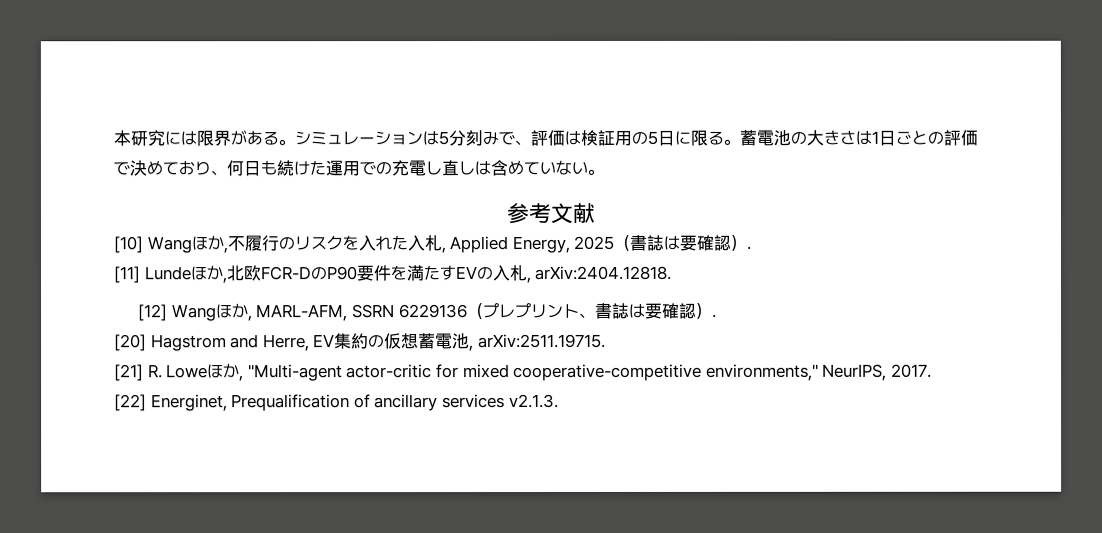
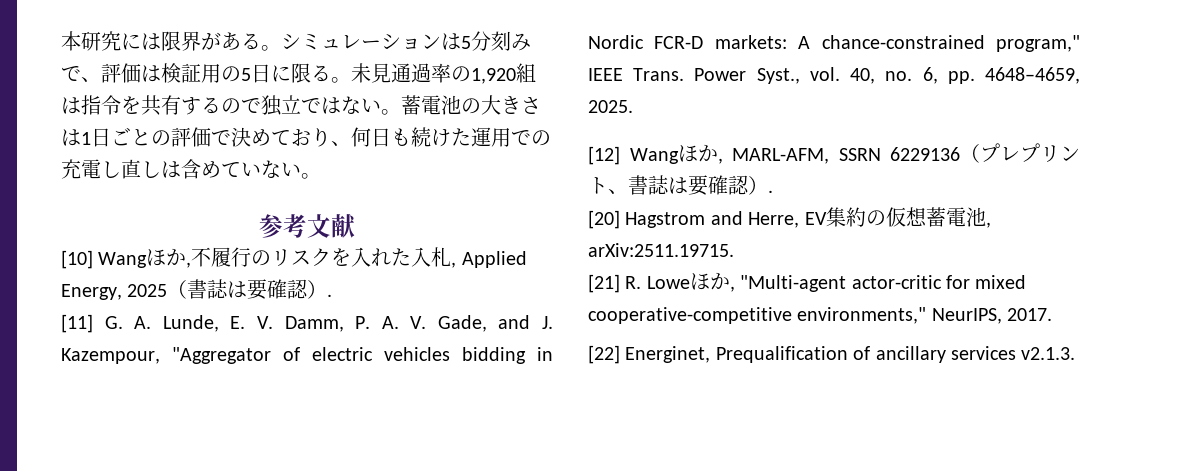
+ 未見通過率の1,920組は指令を共有するので独立ではない。
- [11] Lundeほか,北欧FCR-DのP90要件を満たすEVの入札, arXiv:2404.12818.
+ [11] G. A. Lunde, E. V. Damm, P. A. V. Gade, and J. Kazempour, "Aggregator of electric vehicles bidding in Nordic FCR-D markets: A chance-constrained program," IEEE Trans. Power Syst., vol. 40, no. 6, pp. 4648–4659, 2025.

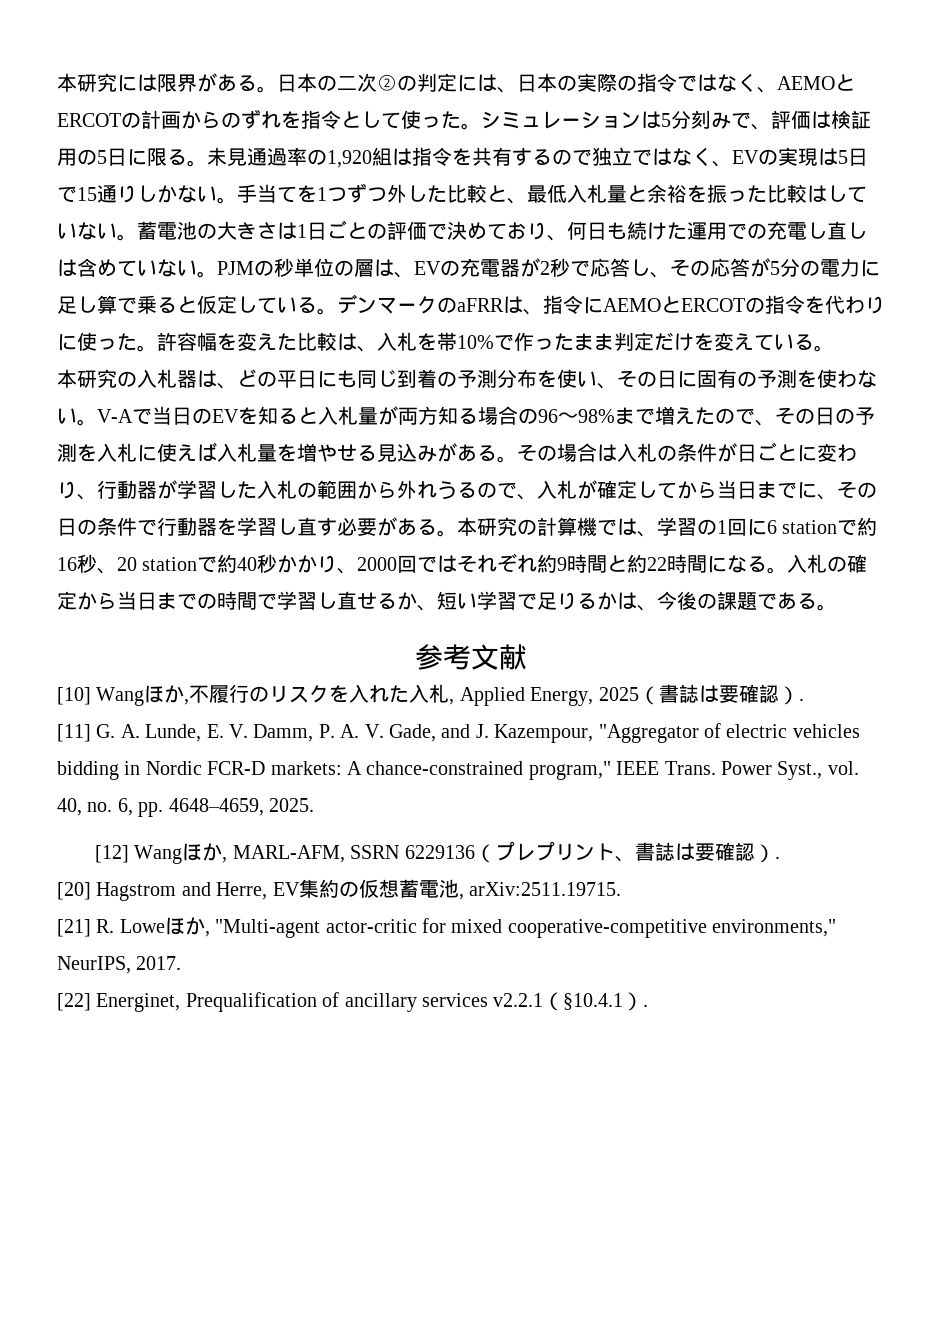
+ 日本の二次②の判定には、日本の実際の指令ではなく、AEMOとERCOTの計画からのずれを指令として使った。
- 未見通過率の1,920組は指令を共有するので独立ではない。
+ 未見通過率の1,920組は指令を共有するので独立ではなく、EVの実現は5日で15通りしかない。手当てを1つずつ外した比較と、最低入札量と余裕を振った比較はしていない。
+ PJMの秒単位の層は、EVの充電器が2秒で応答し、その応答が5分の電力に足し算で乗ると仮定している。デンマークのaFRRは、指令にAEMOとERCOTの指令を代わりに使った。許容幅を変えた比較は、入札を帯10%で作ったまま判定だけを変えている。
+ 本研究の入札器は、どの平日にも同じ到着の予測分布を使い、その日に固有の予測を使わない。V-Aで当日のEVを知ると入札量が両方知る場合の96〜98%まで増えたので、その日の予測を入札に使えば入札量を増やせる見込みがある。その場合は入札の条件が日ごとに変わり、行動器が学習した入札の範囲から外れうるので、入札が確定してから当日までに、その日の条件で行動器を学習し直す必要がある。本研究の計算機では、学習の1回に6 stationで約16秒、20 stationで約40秒かかり、2000回ではそれぞれ約9時間と約22時間になる。入札の確定から当日までの時間で学習し直せるか、短い学習で足りるかは、今後の課題である。
- [22] Energinet, Prequalification of ancillary services v2.1.3.
+ [22] Energinet, Prequalification of ancillary services v2.2.1（§10.4.1）.

